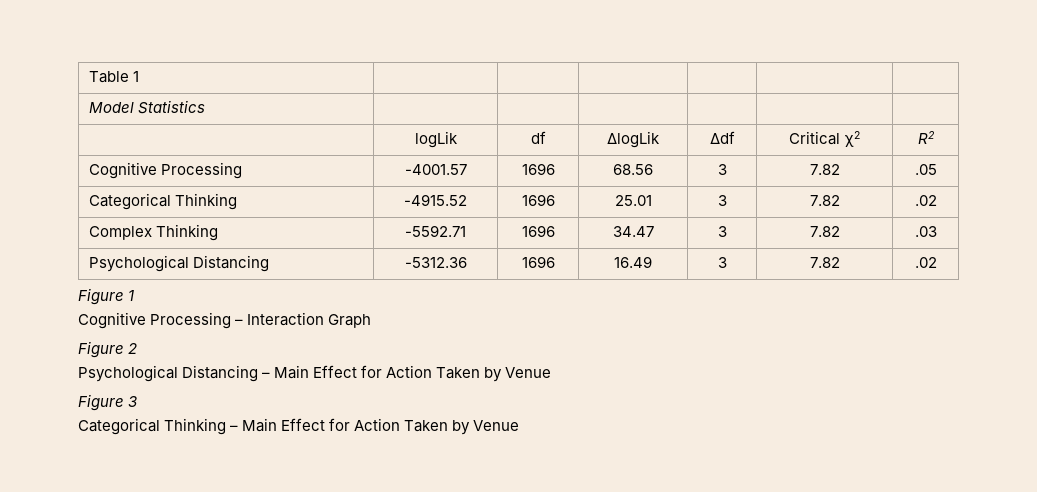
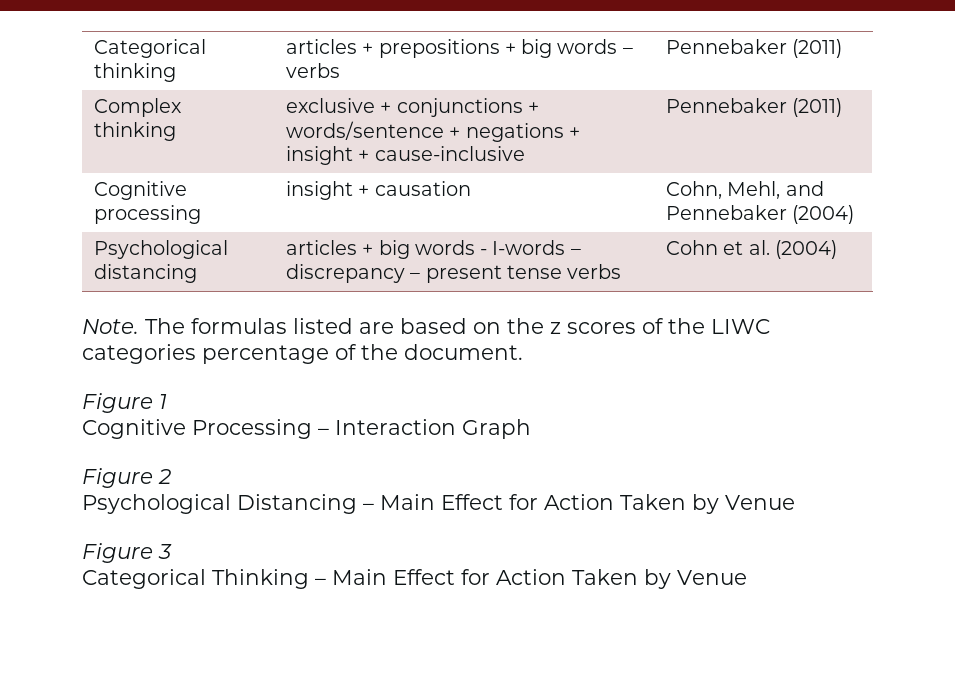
- Table 1 | | | | | |
- Model Statistics | | | | | |
- | logLik | df | ΔlogLik | Δdf | Critical χ2 | R2
- Cognitive Processing | -4001.57 | 1696 | 68.56 | 3 | 7.82 | .05
- Categorical Thinking | -4915.52 | 1696 | 25.01 | 3 | 7.82 | .02
- Complex Thinking | -5592.71 | 1696 | 34.47 | 3 | 7.82 | .03
- Psychological Distancing | -5312.36 | 1696 | 16.49 | 3 | 7.82 | .02
+ Categorical thinking | articles + prepositions + big words – verbs | Pennebaker (2011)
+ Complex thinking | exclusive + conjunctions + words/sentence + negations + insight + cause-inclusive | Pennebaker (2011)
+ Cognitive processing | insight + causation | Cohn, Mehl, and Pennebaker (2004)
+ Psychological distancing | articles + big words - I-words – discrepancy – present tense verbs | Cohn et al. (2004)
+ Note. The formulas listed are based on the z scores of the LIWC categories percentage of the document.

